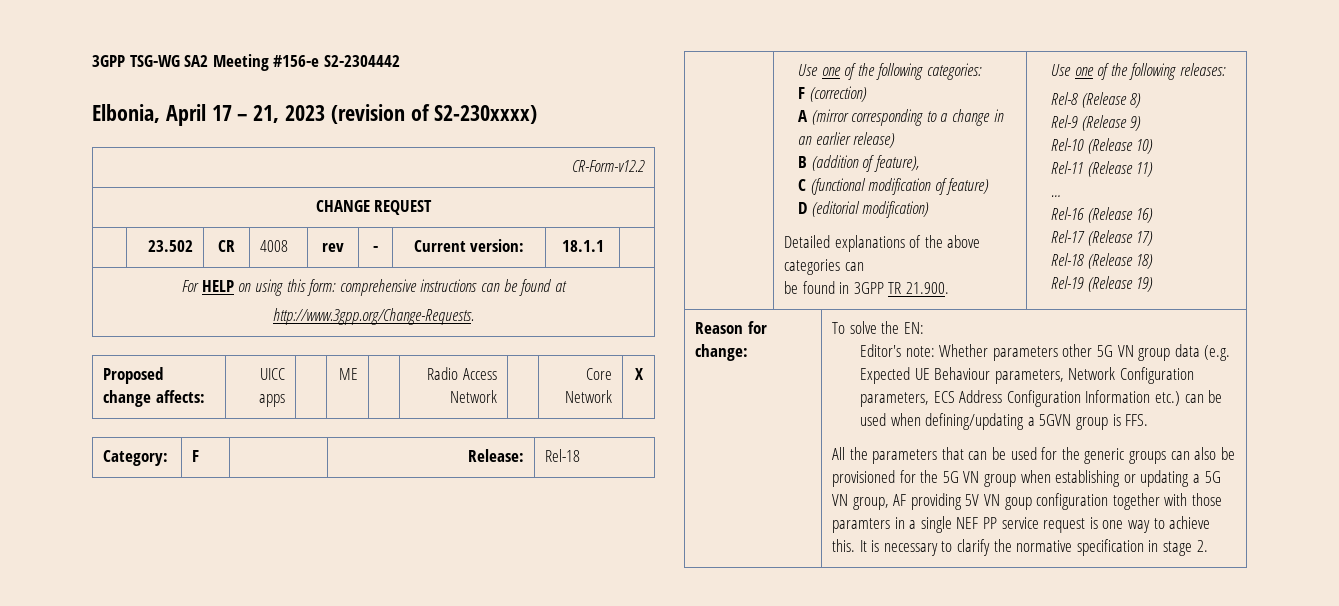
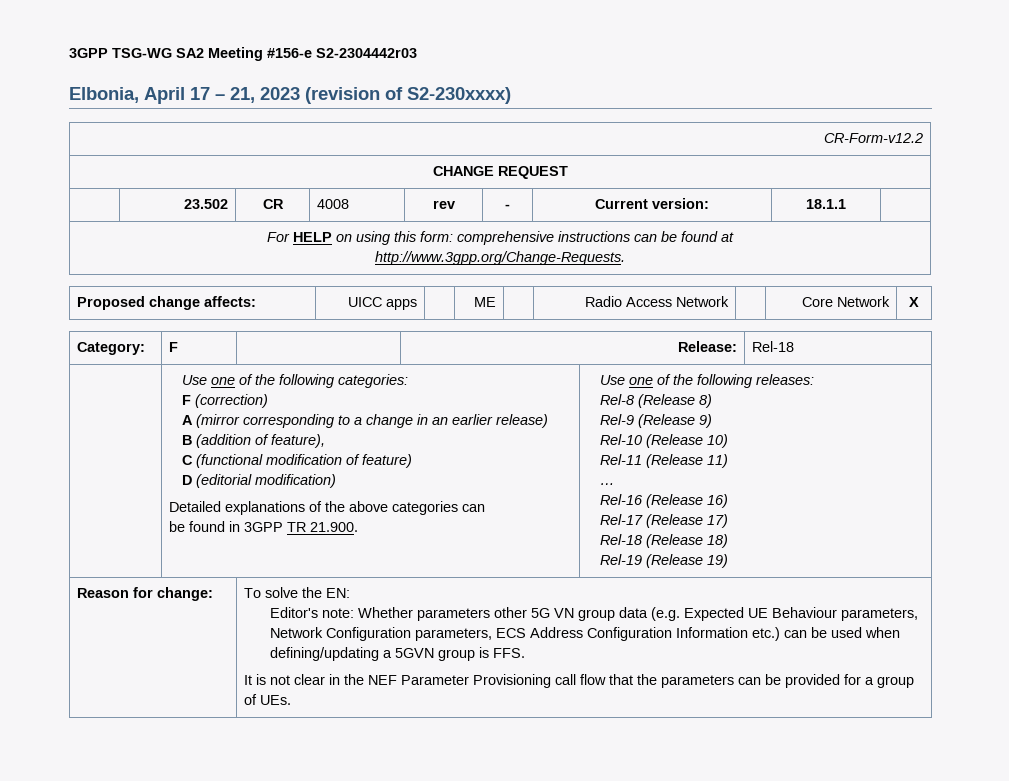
- 3GPP TSG-WG SA2 Meeting #156-e S2-2304442
+ 3GPP TSG-WG SA2 Meeting #156-e S2-2304442r03
- All the parameters that can be used for the generic groups can also be provisioned for the 5G VN group when establishing or updating a 5G VN group, AF providing 5V VN goup configuration together with those paramters in a single NEF PP service request is one way to achieve this. It is necessary to clarify the normative specification in stage 2.
+ It is not clear in the NEF Parameter Provisioning call flow that the parameters can be provided for a group of UEs.

